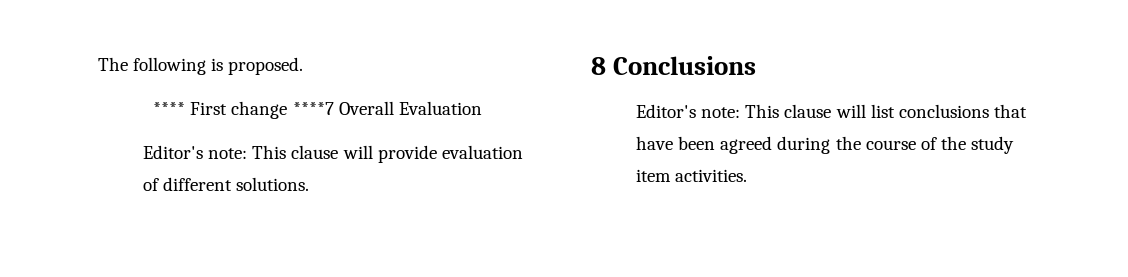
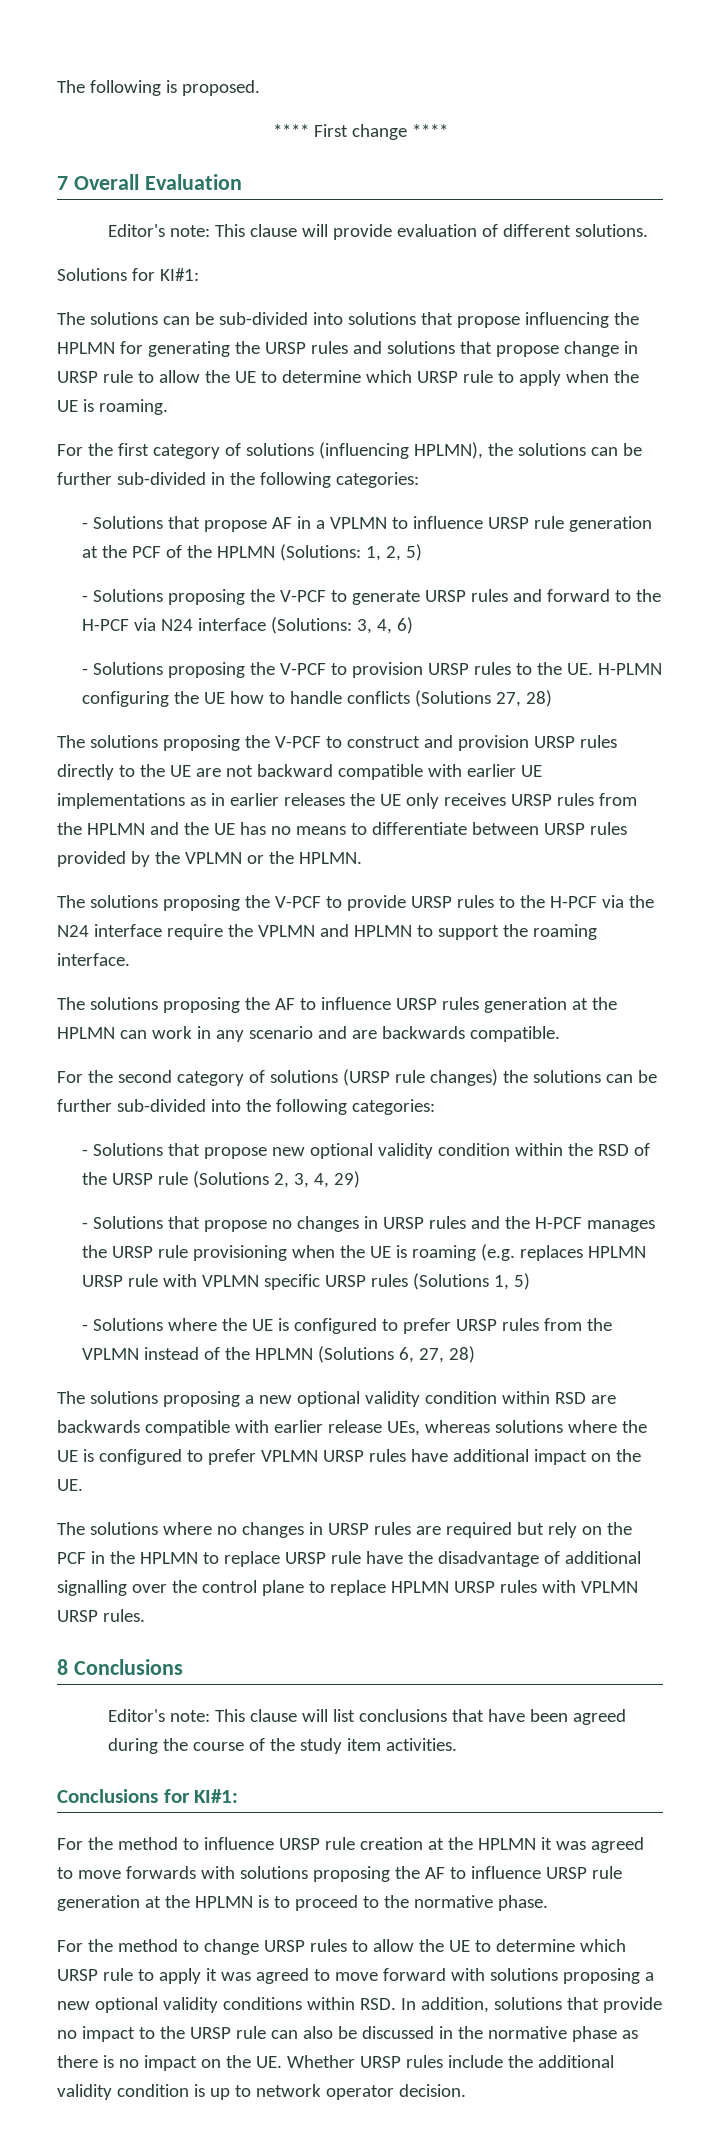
- **** First change ****7 Overall Evaluation
+ **** First change ****
+ 7 Overall Evaluation
+ Solutions for KI#1:
+ The solutions can be sub-divided into solutions that propose influencing the HPLMN for generating the URSP rules and solutions that propose change in URSP rule to allow the UE to determine which URSP rule to apply when the UE is roaming.
+ For the first category of solutions (influencing HPLMN), the solutions can be further sub-divided in the following categories:
+ - Solutions that propose AF in a VPLMN to influence URSP rule generation at the PCF of the HPLMN (Solutions: 1, 2, 5)
+ - Solutions proposing the V-PCF to generate URSP rules and forward to the H-PCF via N24 interface (Solutions: 3, 4, 6)
+ - Solutions proposing the V-PCF to provision URSP rules to the UE. H-PLMN configuring the UE how to handle conflicts (Solutions 27, 28)
+ The solutions proposing the V-PCF to construct and provision URSP rules directly to the UE are not backward compatible with earlier UE implementations as in earlier releases the UE only receives URSP rules from the HPLMN and the UE has no means to differentiate between URSP rules provided by the VPLMN or the HPLMN.
+ The solutions proposing the V-PCF to provide URSP rules to the H-PCF via the N24 interface require the VPLMN and HPLMN to support the roaming interface.
+ The solutions proposing the AF to influence URSP rules generation at the HPLMN can work in any scenario and are backwards compatible.
+ For the second category of solutions (URSP rule changes) the solutions can be further sub-divided into the following categories:
+ - Solutions that propose new optional validity condition within the RSD of the URSP rule (Solutions 2, 3, 4, 29)
+ - Solutions that propose no changes in URSP rules and the H-PCF manages the URSP rule provisioning when the UE is roaming (e.g. replaces HPLMN URSP rule with VPLMN specific URSP rules (Solutions 1, 5)
+ - Solutions where the UE is configured to prefer URSP rules from the VPLMN instead of the HPLMN (Solutions 6, 27, 28)
+ The solutions proposing a new optional validity condition within RSD are backwards compatible with earlier release UEs, whereas solutions where the UE is configured to prefer VPLMN URSP rules have additional impact on the UE.
+ The solutions where no changes in URSP rules are required but rely on the PCF in the HPLMN to replace URSP rule have the disadvantage of additional signalling over the control plane to replace HPLMN URSP rules with VPLMN URSP rules.
+ Conclusions for KI#1:
+ For the method to influence URSP rule creation at the HPLMN it was agreed to move forwards with solutions proposing the AF to influence URSP rule generation at the HPLMN is to proceed to the normative phase.
+ For the method to change URSP rules to allow the UE to determine which URSP rule to apply it was agreed to move forward with solutions proposing a new optional validity conditions within RSD. In addition, solutions that provide no impact to the URSP rule can also be discussed in the normative phase as there is no impact on the UE. Whether URSP rules include the additional validity condition is up to network operator decision.

